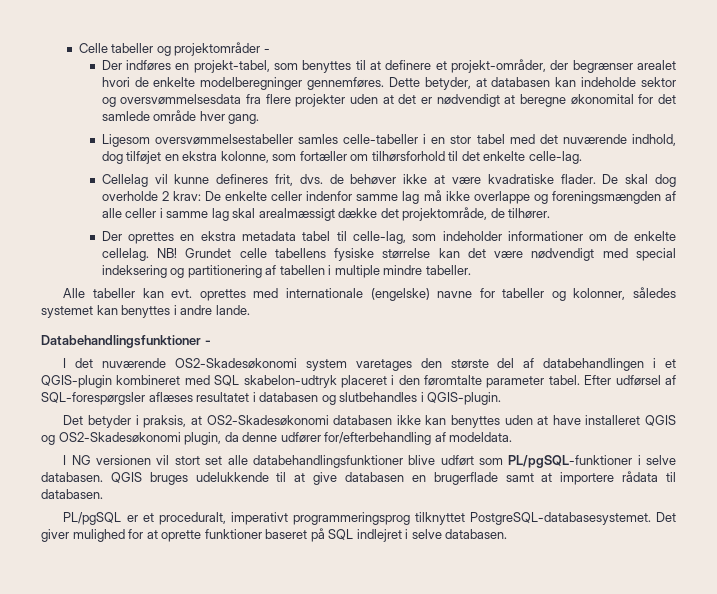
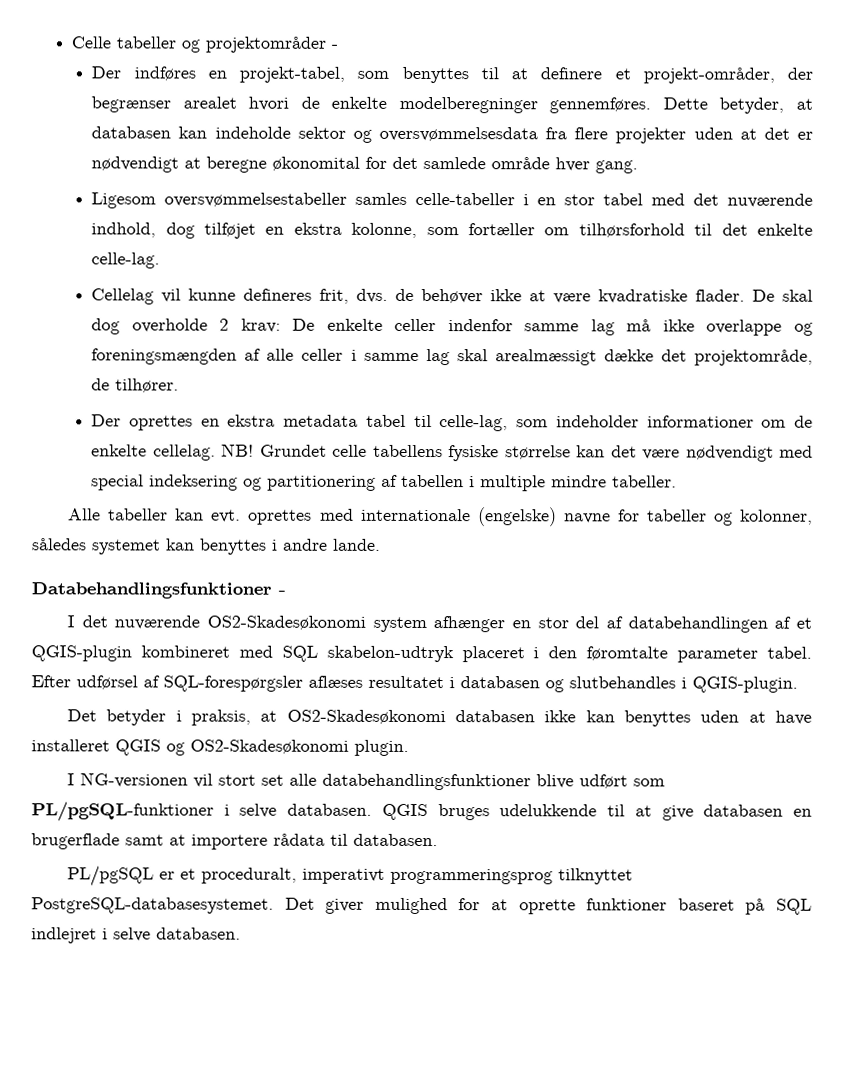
- I det nuværende OS2-Skadesøkonomi system varetages den største del af databehandlingen i et QGIS-plugin kombineret med SQL skabelon-udtryk placeret i den føromtalte parameter tabel.
+ I det nuværende OS2-Skadesøkonomi system afhænger en stor del af databehandlingen af et QGIS-plugin kombineret med SQL skabelon-udtryk placeret i den føromtalte parameter tabel.
- Det betyder i praksis, at OS2-Skadesøkonomi databasen ikke kan benyttes uden at have installeret QGIS og OS2-Skadesøkonomi plugin, da denne udfører for/efterbehandling af modeldata.
- I NG versionen vil stort set alle databehandlingsfunktioner blive udført som PL/pgSQL-funktioner i selve databasen.
+ Det betyder i praksis, at OS2-Skadesøkonomi databasen ikke kan benyttes uden at have installeret QGIS og OS2-Skadesøkonomi plugin.
+ I NG-versionen vil stort set alle databehandlingsfunktioner blive udført som PL/pgSQL-funktioner i selve databasen.

